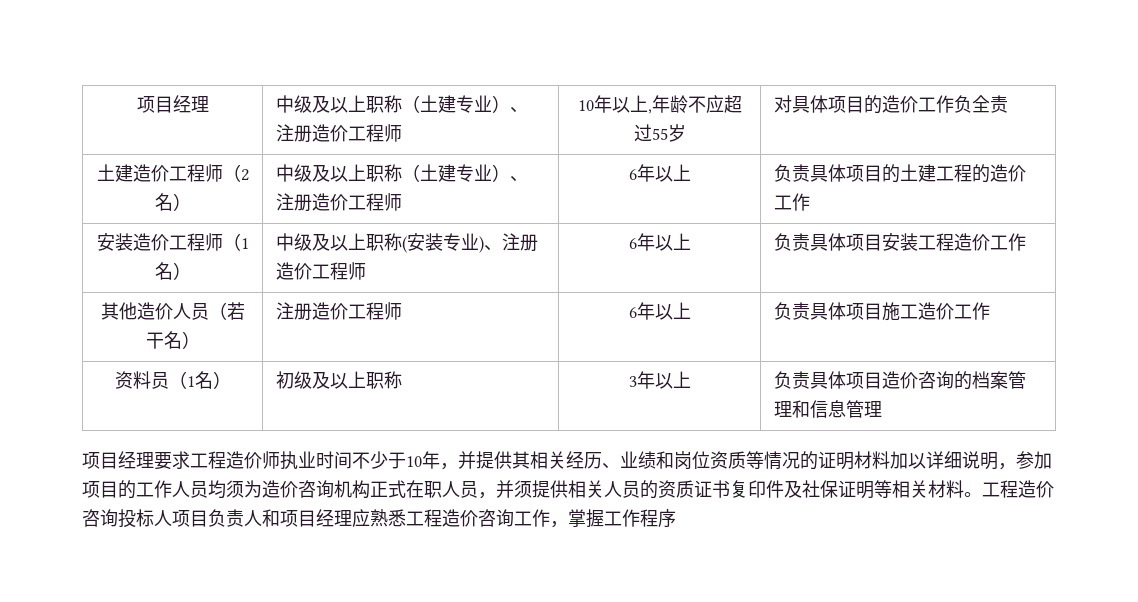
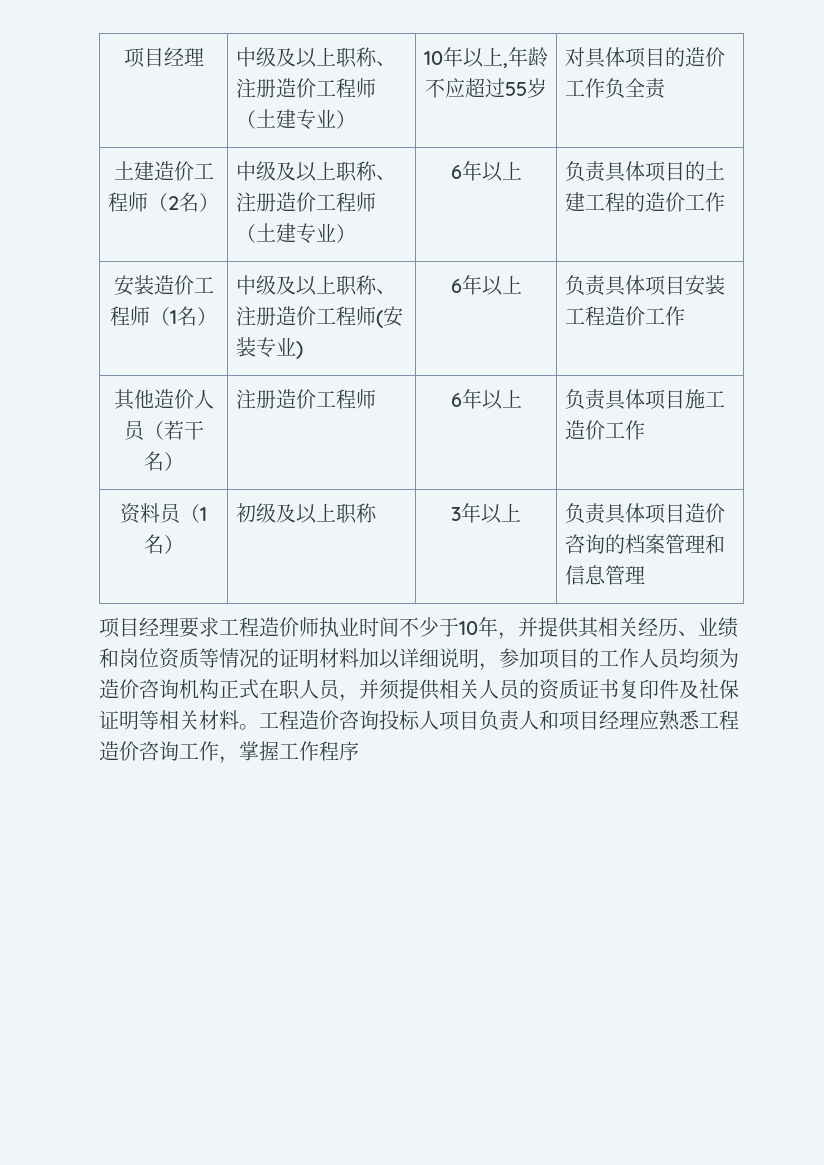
- 项目经理 | 中级及以上职称（土建专业）、注册造价工程师 | 10年以上,年龄不应超过55岁 | 对具体项目的造价工作负全责
+ 项目经理 | 中级及以上职称、注册造价工程师（土建专业） | 10年以上,年龄不应超过55岁 | 对具体项目的造价工作负全责
- 土建造价工程师（2名） | 中级及以上职称（土建专业）、注册造价工程师 | 6年以上 | 负责具体项目的土建工程的造价工作
+ 土建造价工程师（2名） | 中级及以上职称、注册造价工程师（土建专业） | 6年以上 | 负责具体项目的土建工程的造价工作
- 安装造价工程师（1名） | 中级及以上职称(安装专业)、注册造价工程师 | 6年以上 | 负责具体项目安装工程造价工作
+ 安装造价工程师（1名） | 中级及以上职称、注册造价工程师(安装专业) | 6年以上 | 负责具体项目安装工程造价工作

